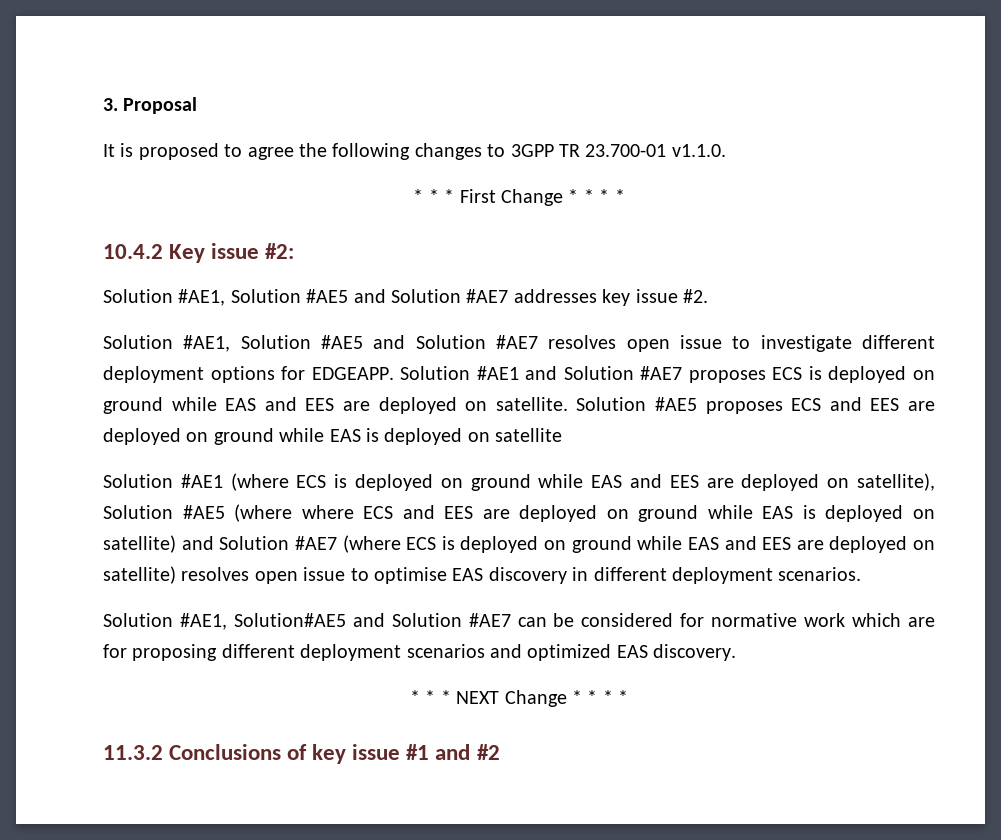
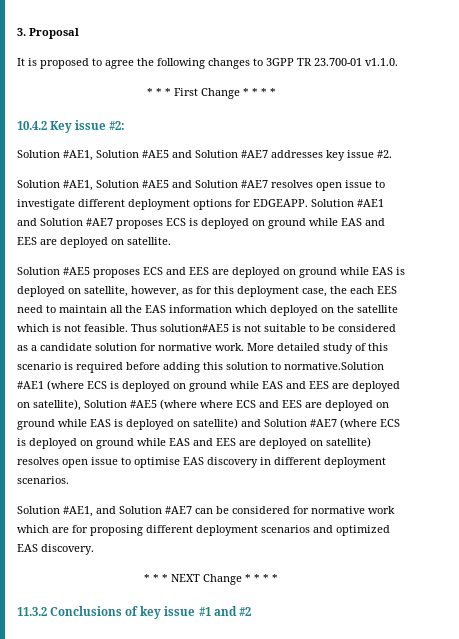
- Solution #AE1 and Solution #AE7 proposes ECS is deployed on ground while EAS and EES are deployed on satellite. Solution #AE5 proposes ECS and EES are deployed on ground while EAS is deployed on satellite
- Solution #AE1 (where ECS is deployed on ground while EAS and EES are deployed on satellite), Solution #AE5 (where where ECS and EES are deployed on ground while EAS is deployed on satellite) and Solution #AE7 (where ECS is deployed on ground while EAS and EES are deployed on satellite) resolves open issue to optimise EAS discovery in different deployment scenarios.
+ Solution #AE1 and Solution #AE7 proposes ECS is deployed on ground while EAS and EES are deployed on satellite.
+ Solution #AE5 proposes ECS and EES are deployed on ground while EAS is deployed on satellite, however, as for this deployment case, the each EES need to maintain all the EAS information which deployed on the satellite which is not feasible. Thus solution#AE5 is not suitable to be considered as a candidate solution for normative work. More detailed study of this scenario is required before adding this solution to normative.Solution #AE1 (where ECS is deployed on ground while EAS and EES are deployed on satellite), Solution #AE5 (where where ECS and EES are deployed on ground while EAS is deployed on satellite) and Solution #AE7 (where ECS is deployed on ground while EAS and EES are deployed on satellite) resolves open issue to optimise EAS discovery in different deployment scenarios.
- Solution #AE1, Solution#AE5 and Solution #AE7 can be considered for normative work which are for proposing different deployment scenarios and optimized EAS discovery.
+ Solution #AE1, and Solution #AE7 can be considered for normative work which are for proposing different deployment scenarios and optimized EAS discovery.

